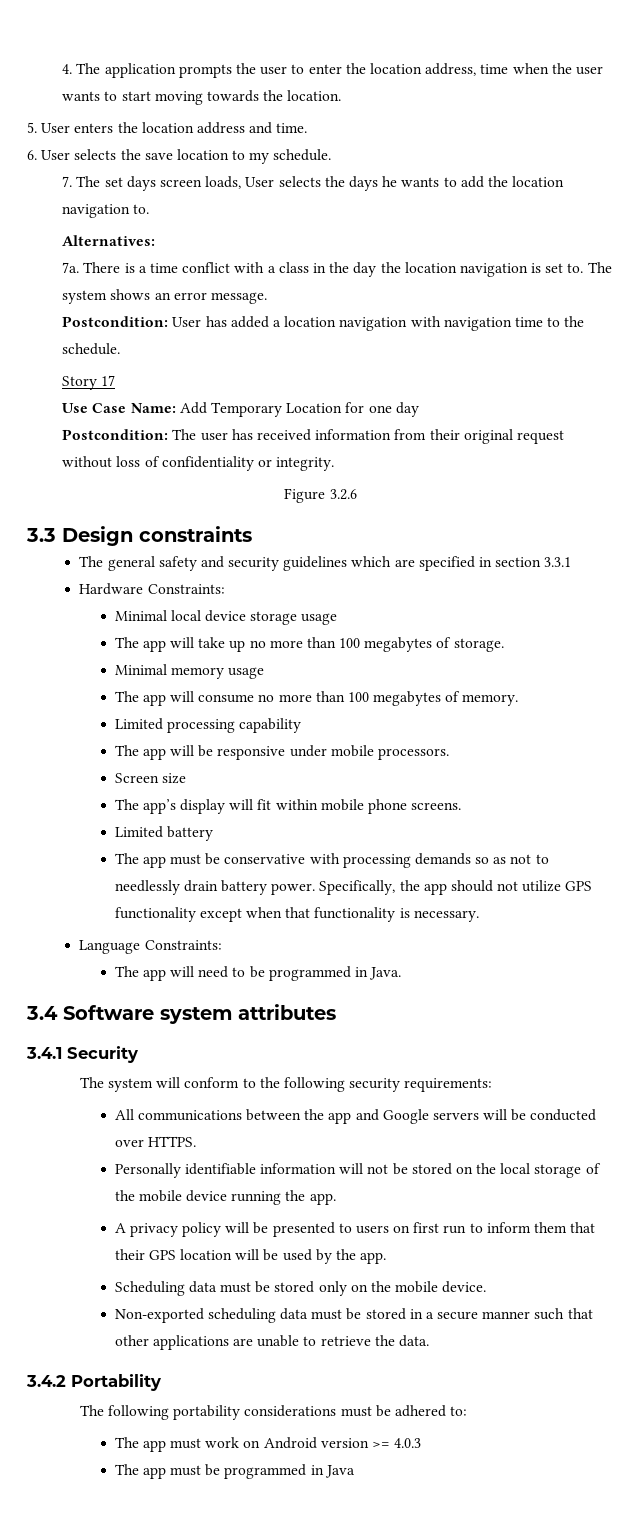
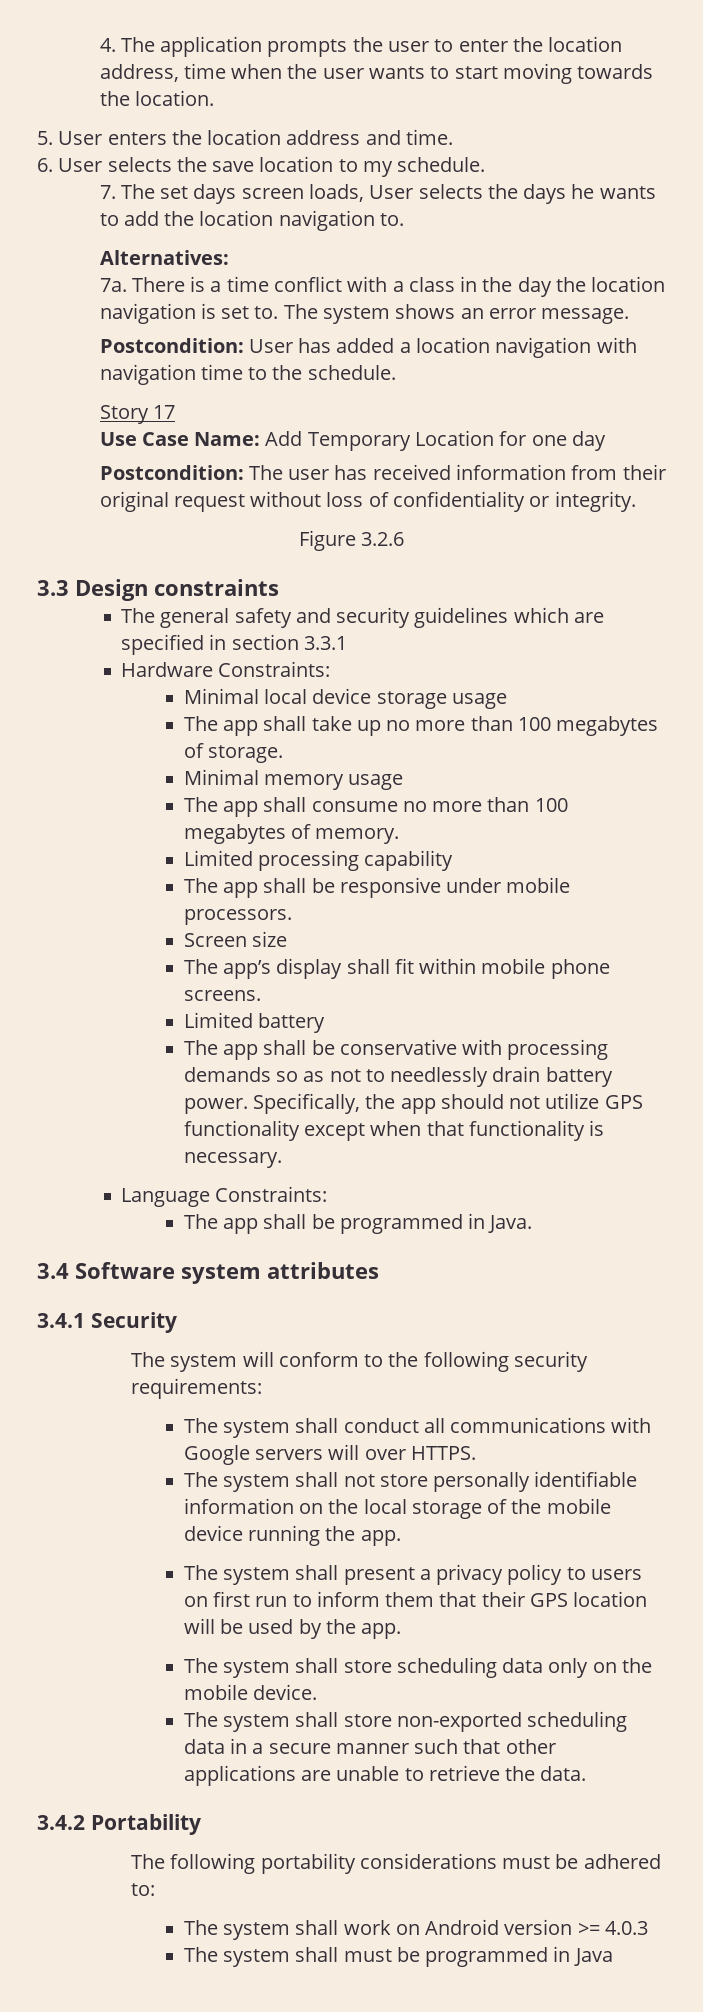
- The app will take up no more than 100 megabytes of storage.
+ The app shall take up no more than 100 megabytes of storage.
- The app will consume no more than 100 megabytes of memory.
+ The app shall consume no more than 100 megabytes of memory.
- The app will be responsive under mobile processors.
+ The app shall be responsive under mobile processors.
- The app’s display will fit within mobile phone screens.
+ The app’s display shall fit within mobile phone screens.
- The app must be conservative with processing demands so as not to needlessly drain battery power.
+ The app shall be conservative with processing demands so as not to needlessly drain battery power.
- The app will need to be programmed in Java.
+ The app shall be programmed in Java.
- All communications between the app and Google servers will be conducted over HTTPS.
+ The system shall conduct all communications with Google servers will over HTTPS.
- Personally identifiable information will not be stored on the local storage of the mobile device running the app.
+ The system shall not store personally identifiable information on the local storage of the mobile device running the app.
- A privacy policy will be presented to users on first run to inform them that their GPS location will be used by the app.
+ The system shall present a privacy policy to users on first run to inform them that their GPS location will be used by the app.
- Scheduling data must be stored only on the mobile device.
+ The system shall store scheduling data only on the mobile device.
- Non-exported scheduling data must be stored in a secure manner such that other applications are unable to retrieve the data.
+ The system shall store non-exported scheduling data in a secure manner such that other applications are unable to retrieve the data.
- The app must work on Android version >= 4.0.3
+ The system shall work on Android version >= 4.0.3
- The app must be programmed in Java
+ The system shall must be programmed in Java

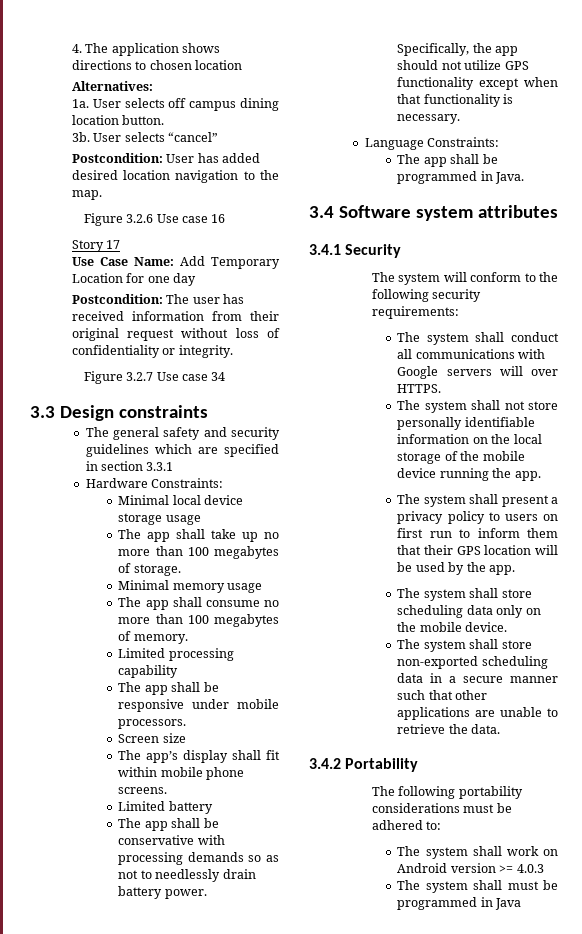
- 4. The application prompts the user to enter the location address, time when the user wants to start moving towards the location.
- 5. User enters the location address and time.
- 6. User selects the save location to my schedule.
- 7. The set days screen loads, User selects the days he wants to add the location navigation to.
+ 4. The application shows directions to chosen location
  Alternatives:
- 7a. There is a time conflict with a class in the day the location navigation is set to. The system shows an error message.
+ 1a. User selects off campus dining location button.
+ 3b. User selects “cancel”
- Postcondition: User has added a location navigation with navigation time to the schedule.
+ Postcondition: User has added desired location navigation to the map.
+ Figure 3.2.6 Use case 16
- Figure 3.2.6
+ Figure 3.2.7 Use case 34

